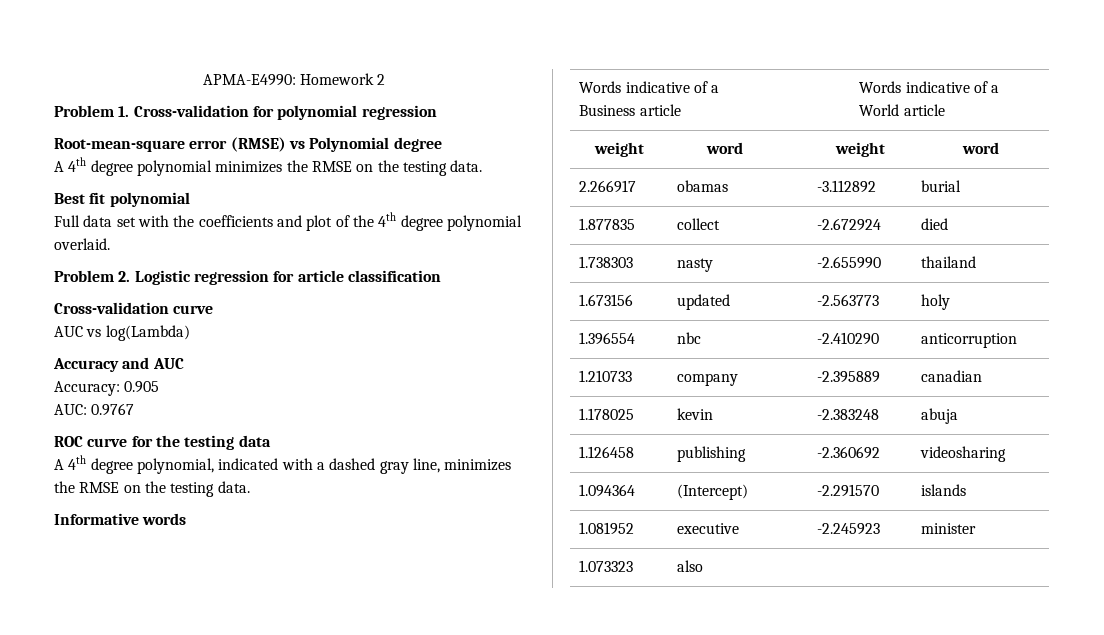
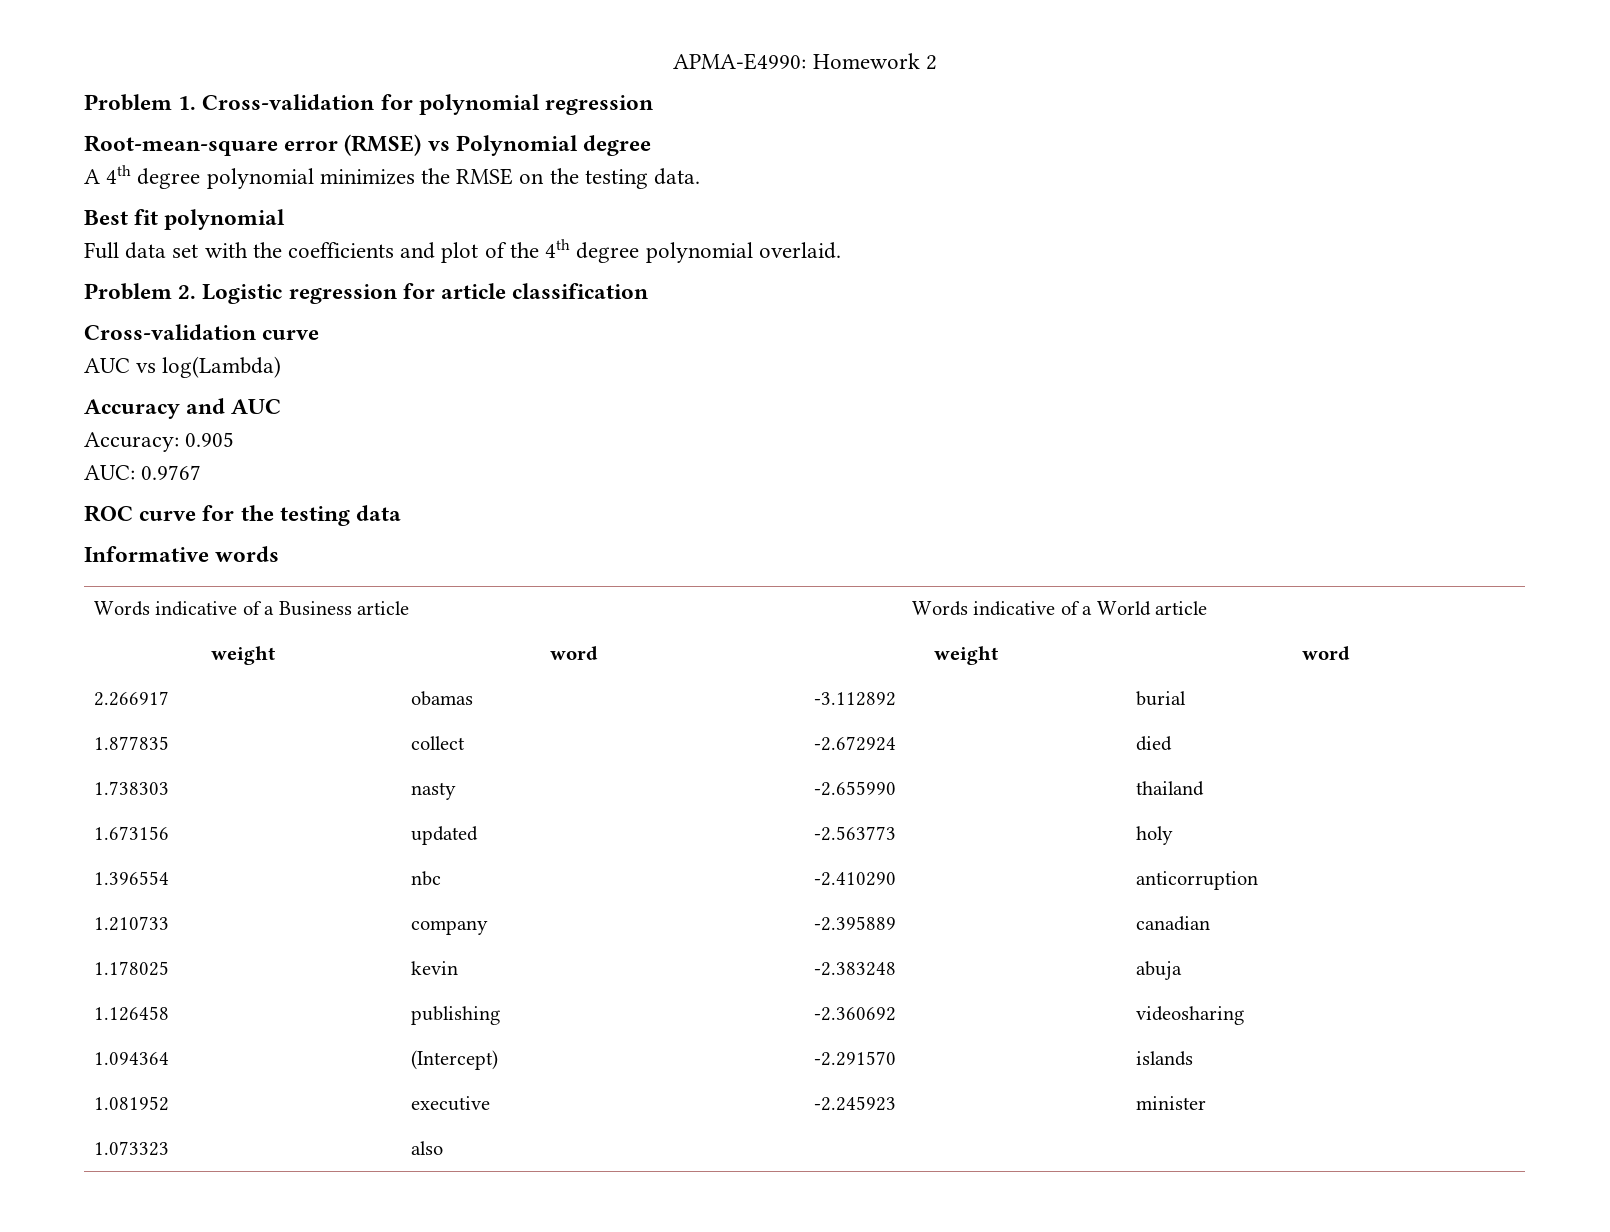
- A 4th degree polynomial, indicated with a dashed gray line, minimizes the RMSE on the testing data.

